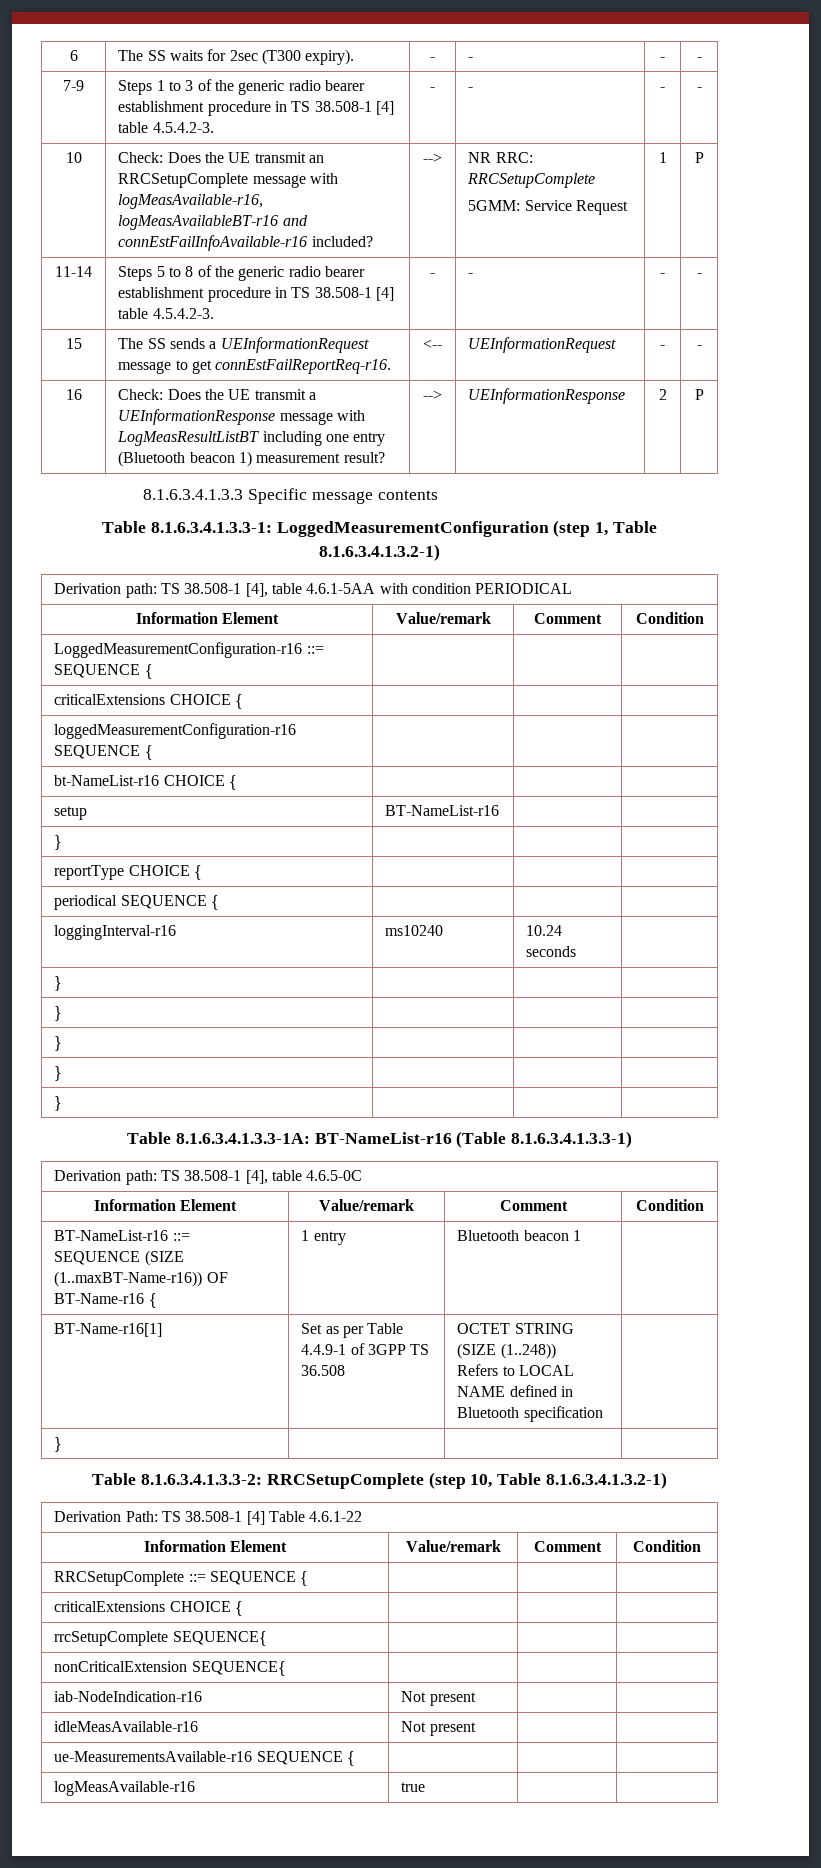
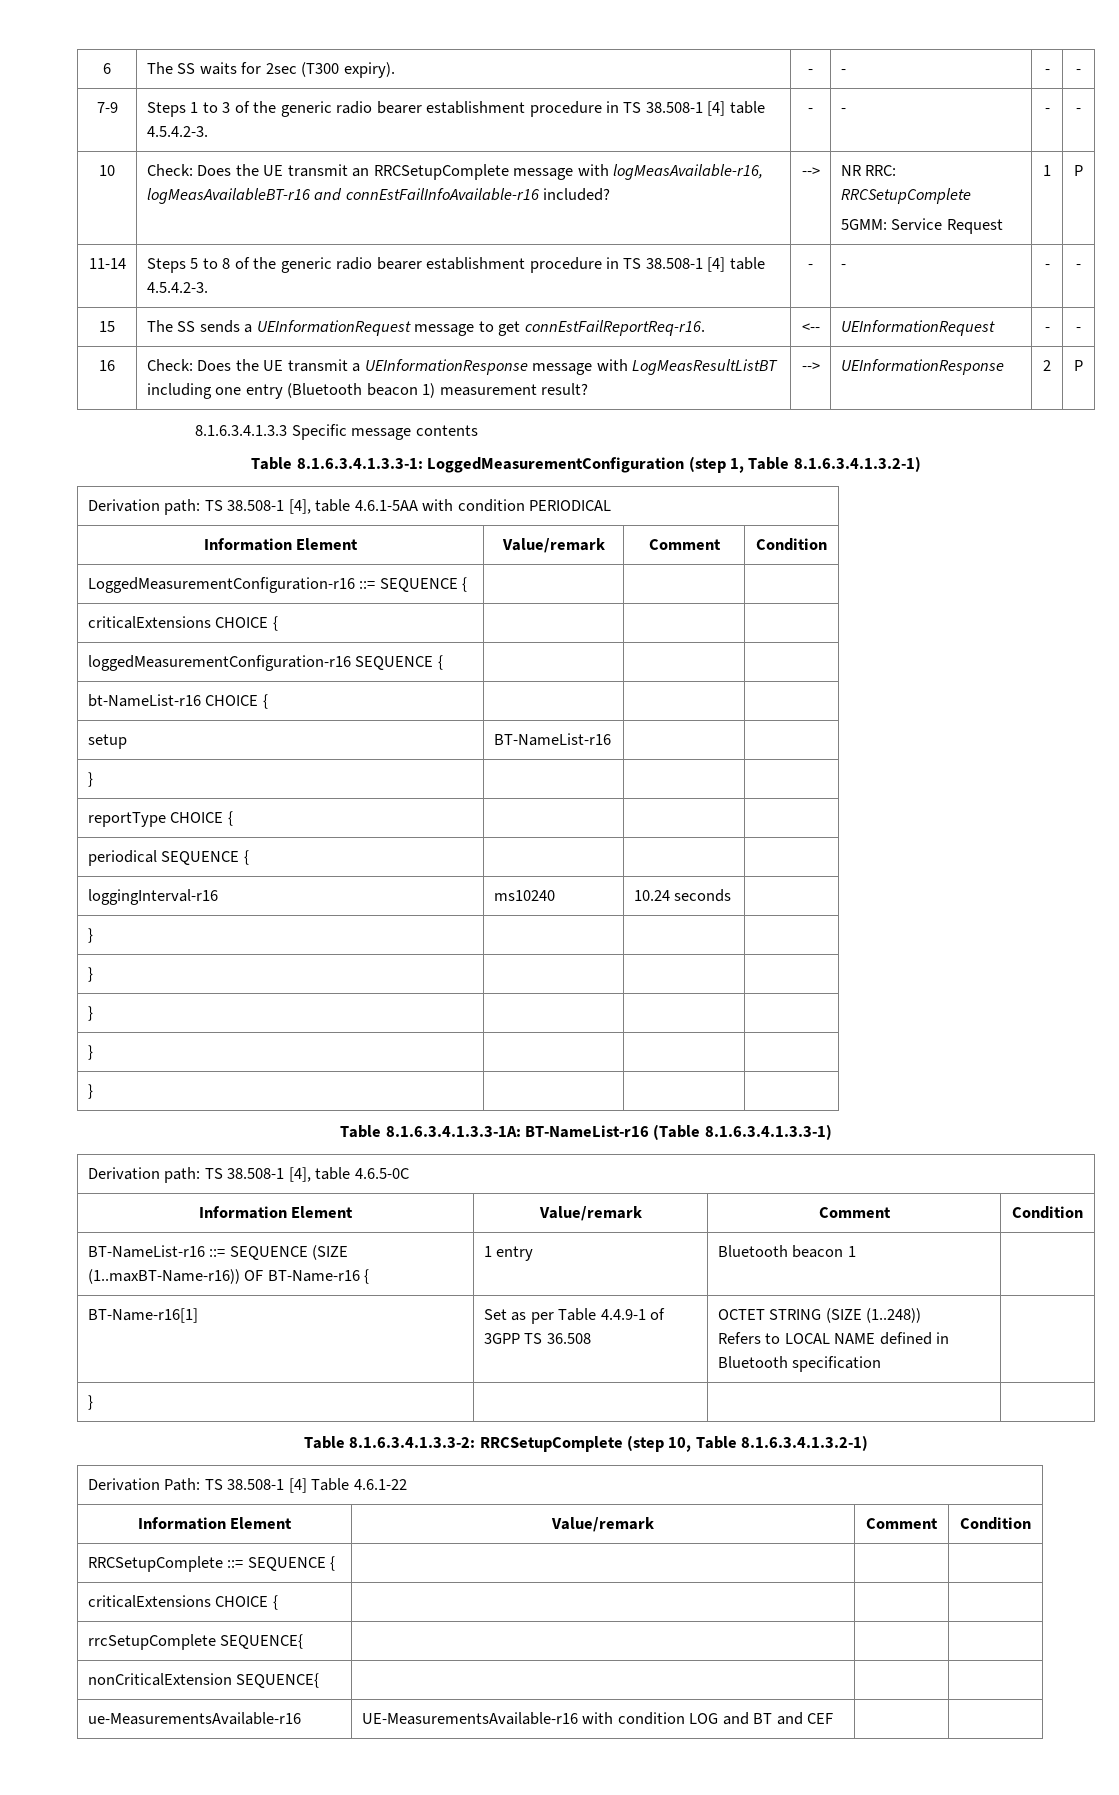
- iab-NodeIndication-r16 | Not present | |
- idleMeasAvailable-r16 | Not present | |
- ue-MeasurementsAvailable-r16 SEQUENCE { | | |
- logMeasAvailable-r16 | true | |
+ ue-MeasurementsAvailable-r16 | UE-MeasurementsAvailable-r16 with condition LOG and BT and CEF | |

